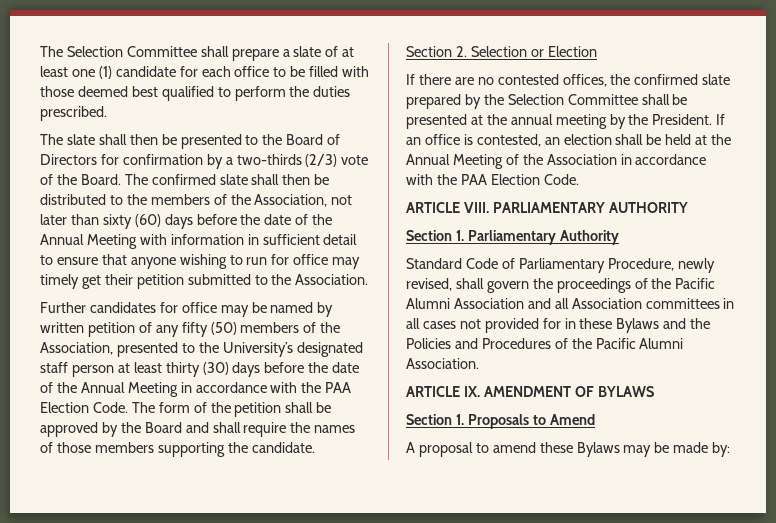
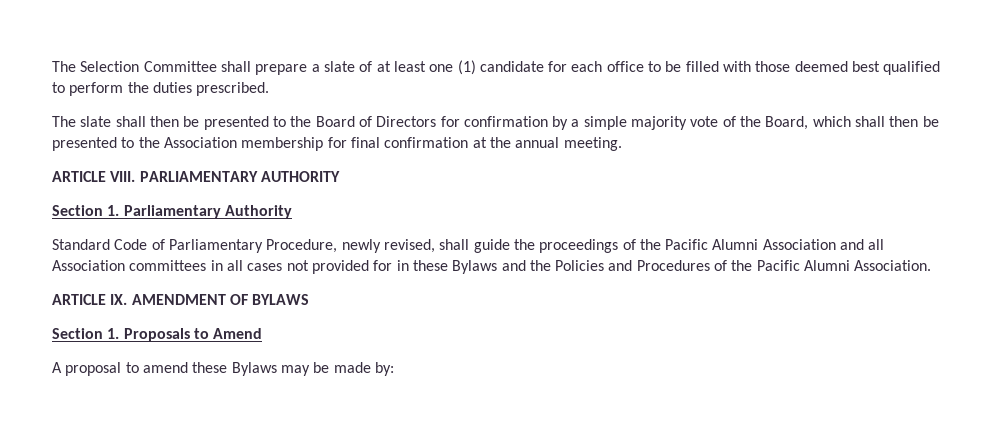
- The slate shall then be presented to the Board of Directors for confirmation by a two-thirds (2/3) vote of the Board. The confirmed slate shall then be distributed to the members of the Association, not later than sixty (60) days before the date of the Annual Meeting with information in sufficient detail to ensure that anyone wishing to run for office may timely get their petition submitted to the Association.
- Further candidates for office may be named by written petition of any fifty (50) members of the Association, presented to the University’s designated staff person at least thirty (30) days before the date of the Annual Meeting in accordance with the PAA Election Code. The form of the petition shall be approved by the Board and shall require the names of those members supporting the candidate.
- Section 2. Selection or Election
- If there are no contested offices, the confirmed slate prepared by the Selection Committee shall be presented at the annual meeting by the President. If an office is contested, an election shall be held at the Annual Meeting of the Association in accordance with the PAA Election Code.
+ The slate shall then be presented to the Board of Directors for confirmation by a simple majority vote of the Board, which shall then be presented to the Association membership for final confirmation at the annual meeting.
- Standard Code of Parliamentary Procedure, newly revised, shall govern the proceedings of the Pacific Alumni Association and all Association committees in all cases not provided for in these Bylaws and the Policies and Procedures of the Pacific Alumni Association.
+ Standard Code of Parliamentary Procedure, newly revised, shall guide the proceedings of the Pacific Alumni Association and all Association committees in all cases not provided for in these Bylaws and the Policies and Procedures of the Pacific Alumni Association.

